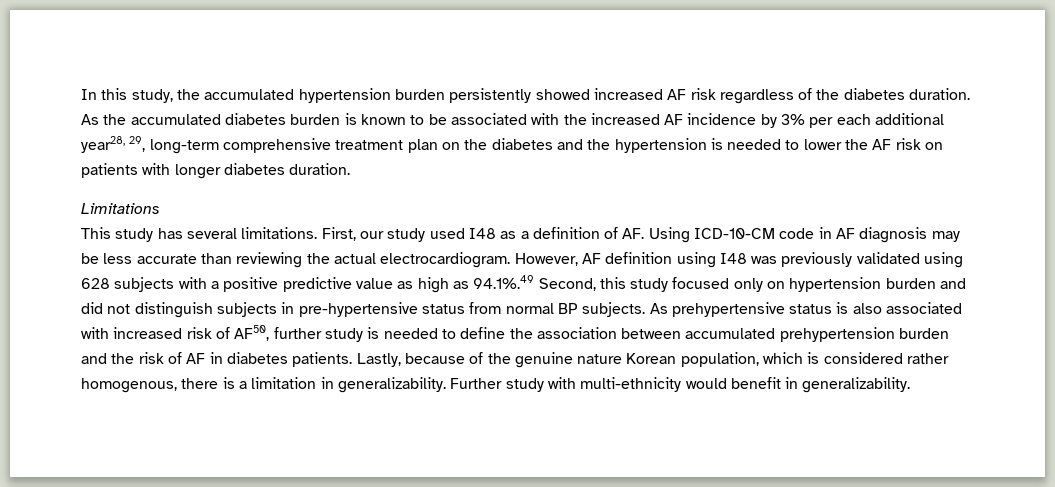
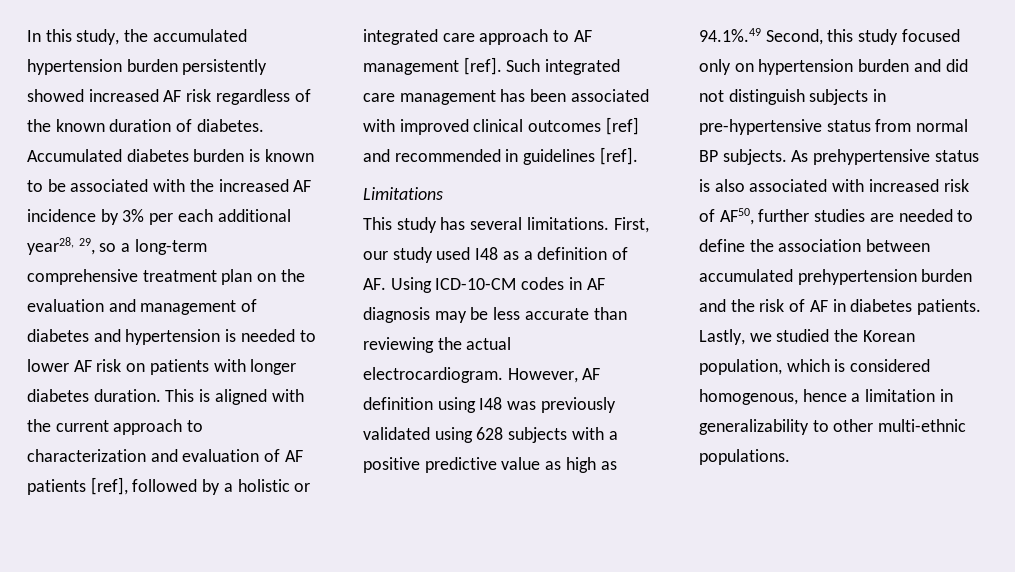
- In this study, the accumulated hypertension burden persistently showed increased AF risk regardless of the diabetes duration. As the accumulated diabetes burden is known to be associated with the increased AF incidence by 3% per each additional year28, 29, long-term comprehensive treatment plan on the diabetes and the hypertension is needed to lower the AF risk on patients with longer diabetes duration.
+ In this study, the accumulated hypertension burden persistently showed increased AF risk regardless of the known duration of diabetes. Accumulated diabetes burden is known to be associated with the increased AF incidence by 3% per each additional year28, 29, so a long-term comprehensive treatment plan on the evaluation and management of diabetes and hypertension is needed to lower AF risk on patients with longer diabetes duration. This is aligned with the current approach to characterization and evaluation of AF patients [ref], followed by a holistic or integrated care approach to AF management [ref]. Such integrated care management has been associated with improved clinical outcomes [ref] and recommended in guidelines [ref].
- First, our study used I48 as a definition of AF. Using ICD-10-CM code in AF diagnosis may be less accurate than reviewing the actual electrocardiogram.
+ First, our study used I48 as a definition of AF. Using ICD-10-CM codes in AF diagnosis may be less accurate than reviewing the actual electrocardiogram.
- As prehypertensive status is also associated with increased risk of AF50, further study is needed to define the association between accumulated prehypertension burden and the risk of AF in diabetes patients.
+ As prehypertensive status is also associated with increased risk of AF50, further studies are needed to define the association between accumulated prehypertension burden and the risk of AF in diabetes patients.
- Lastly, because of the genuine nature Korean population, which is considered rather homogenous, there is a limitation in generalizability. Further study with multi-ethnicity would benefit in generalizability.
+ Lastly, we studied the Korean population, which is considered homogenous, hence a limitation in generalizability to other multi-ethnic populations.

